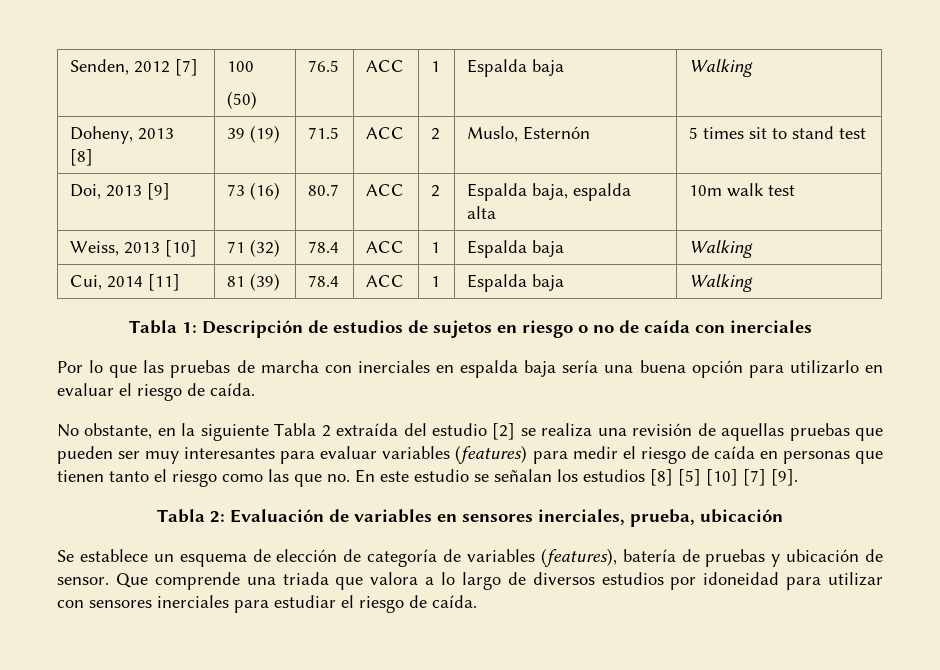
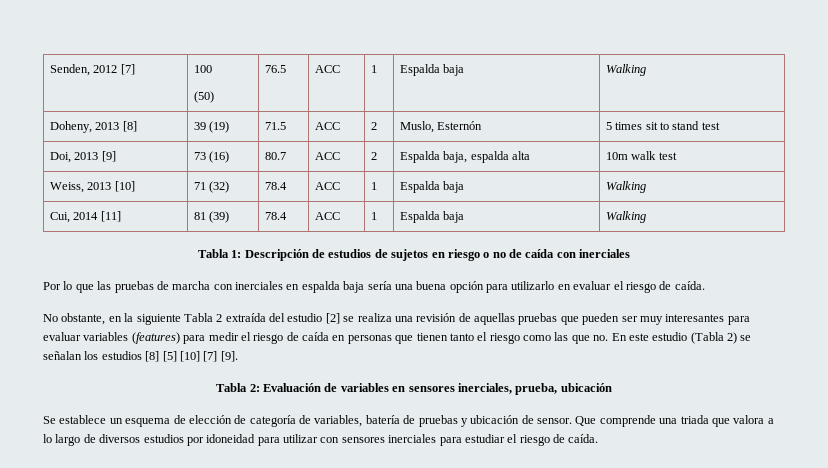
- No obstante, en la siguiente Tabla 2 extraída del estudio [2] se realiza una revisión de aquellas pruebas que pueden ser muy interesantes para evaluar variables (features) para medir el riesgo de caída en personas que tienen tanto el riesgo como las que no. En este estudio se señalan los estudios [8] [5] [10] [7] [9].
+ No obstante, en la siguiente Tabla 2 extraída del estudio [2] se realiza una revisión de aquellas pruebas que pueden ser muy interesantes para evaluar variables (features) para medir el riesgo de caída en personas que tienen tanto el riesgo como las que no. En este estudio (Tabla 2) se señalan los estudios [8] [5] [10] [7] [9].
- Se establece un esquema de elección de categoría de variables (features), batería de pruebas y ubicación de sensor.
+ Se establece un esquema de elección de categoría de variables, batería de pruebas y ubicación de sensor.

